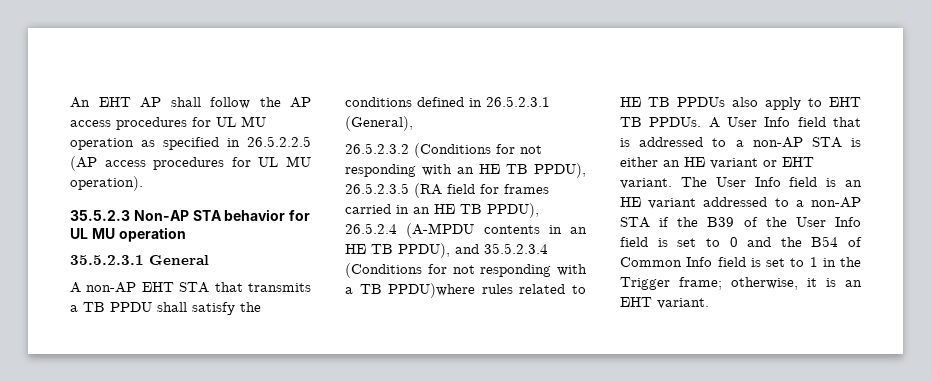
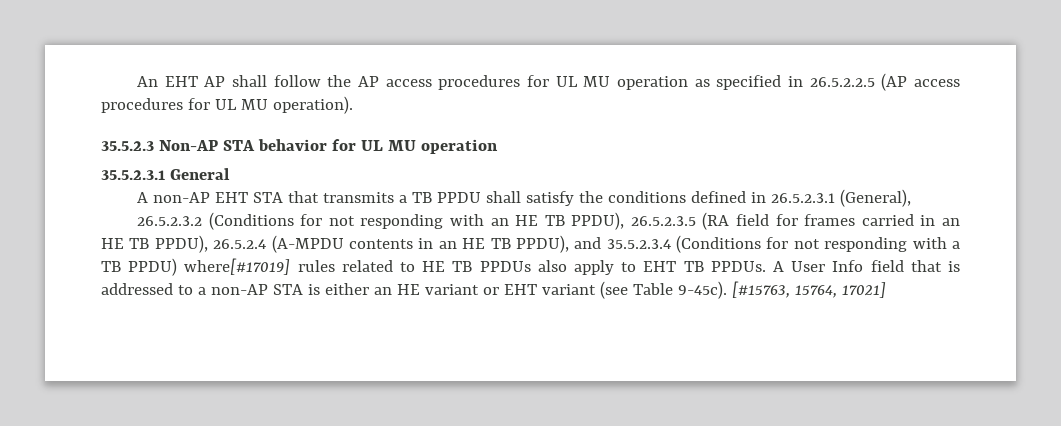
- 26.5.2.3.2 (Conditions for not responding with an HE TB PPDU), 26.5.2.3.5 (RA field for frames carried in an HE TB PPDU), 26.5.2.4 (A-MPDU contents in an HE TB PPDU), and 35.5.2.3.4 (Conditions for not responding with a TB PPDU)where rules related to HE TB PPDUs also apply to EHT TB PPDUs.
+ 26.5.2.3.2 (Conditions for not responding with an HE TB PPDU), 26.5.2.3.5 (RA field for frames carried in an HE TB PPDU), 26.5.2.4 (A-MPDU contents in an HE TB PPDU), and 35.5.2.3.4 (Conditions for not responding with a TB PPDU) where[#17019] rules related to HE TB PPDUs also apply to EHT TB PPDUs.
- A User Info field that is addressed to a non-AP STA is either an HE variant or EHT variant. The User Info field is an HE variant addressed to a non-AP STA if the B39 of the User Info field is set to 0 and the B54 of Common Info field is set to 1 in the Trigger frame; otherwise, it is an EHT variant.
+ A User Info field that is addressed to a non-AP STA is either an HE variant or EHT variant (see Table 9-45c). [#15763, 15764, 17021]

